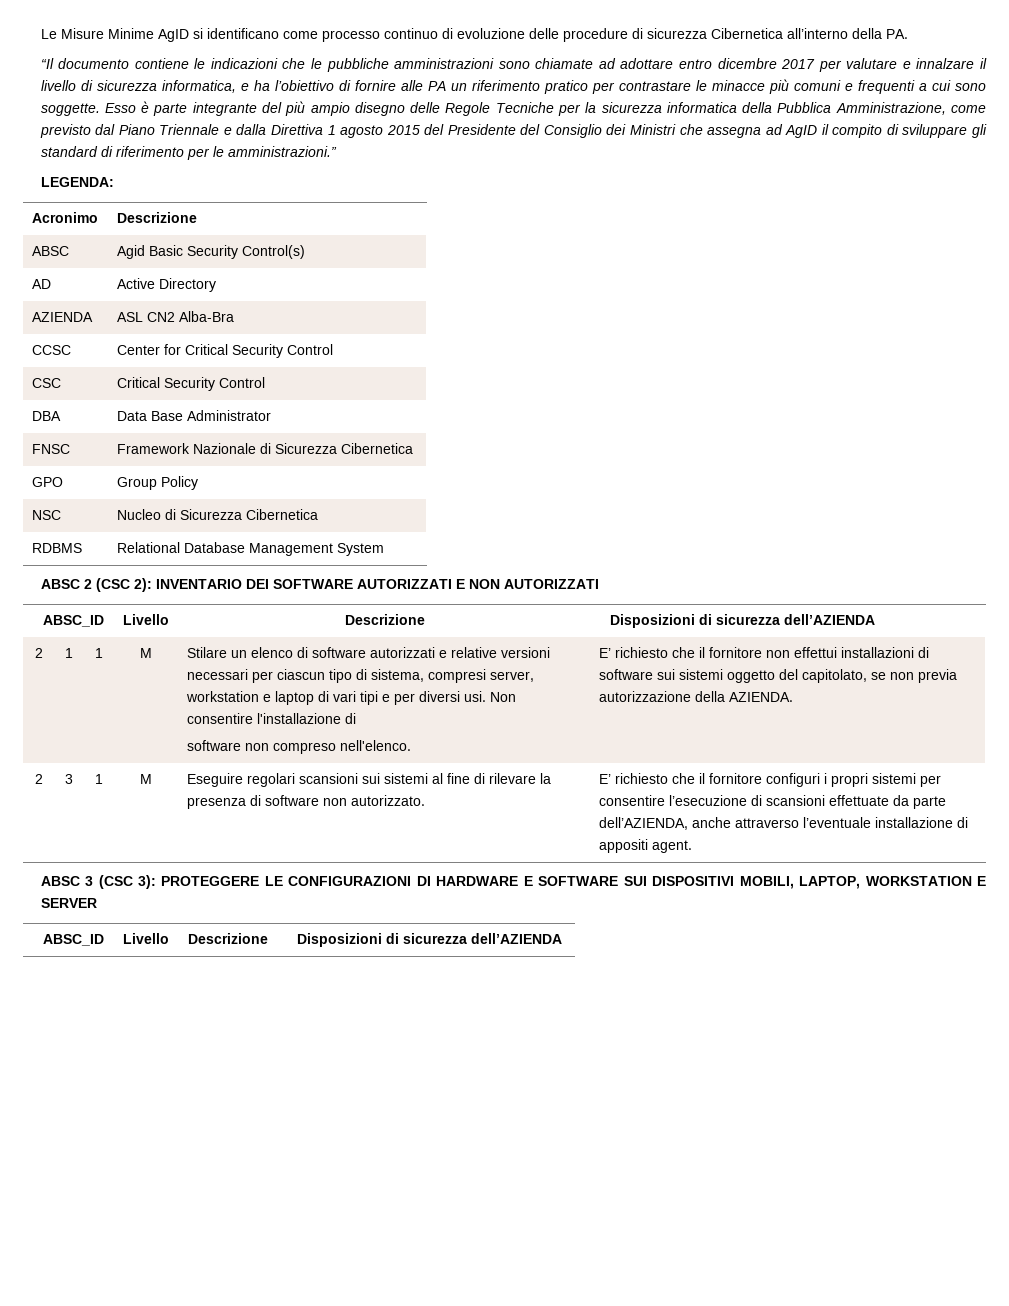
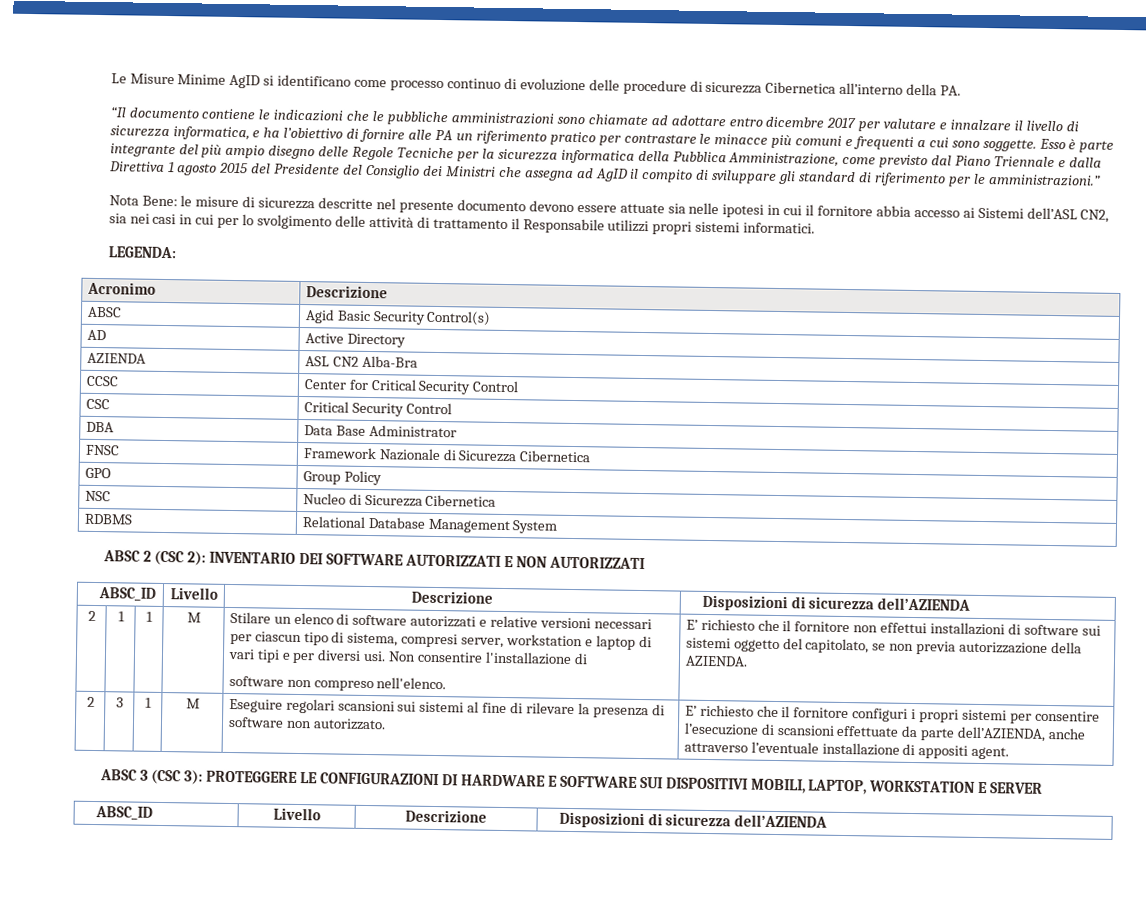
+ Nota Bene: le misure di sicurezza descritte nel presente documento devono essere attuate sia nelle ipotesi in cui il fornitore abbia accesso ai Sistemi dell’ASL CN2, sia nei casi in cui per lo svolgimento delle attività di trattamento il Responsabile utilizzi propri sistemi informatici.

